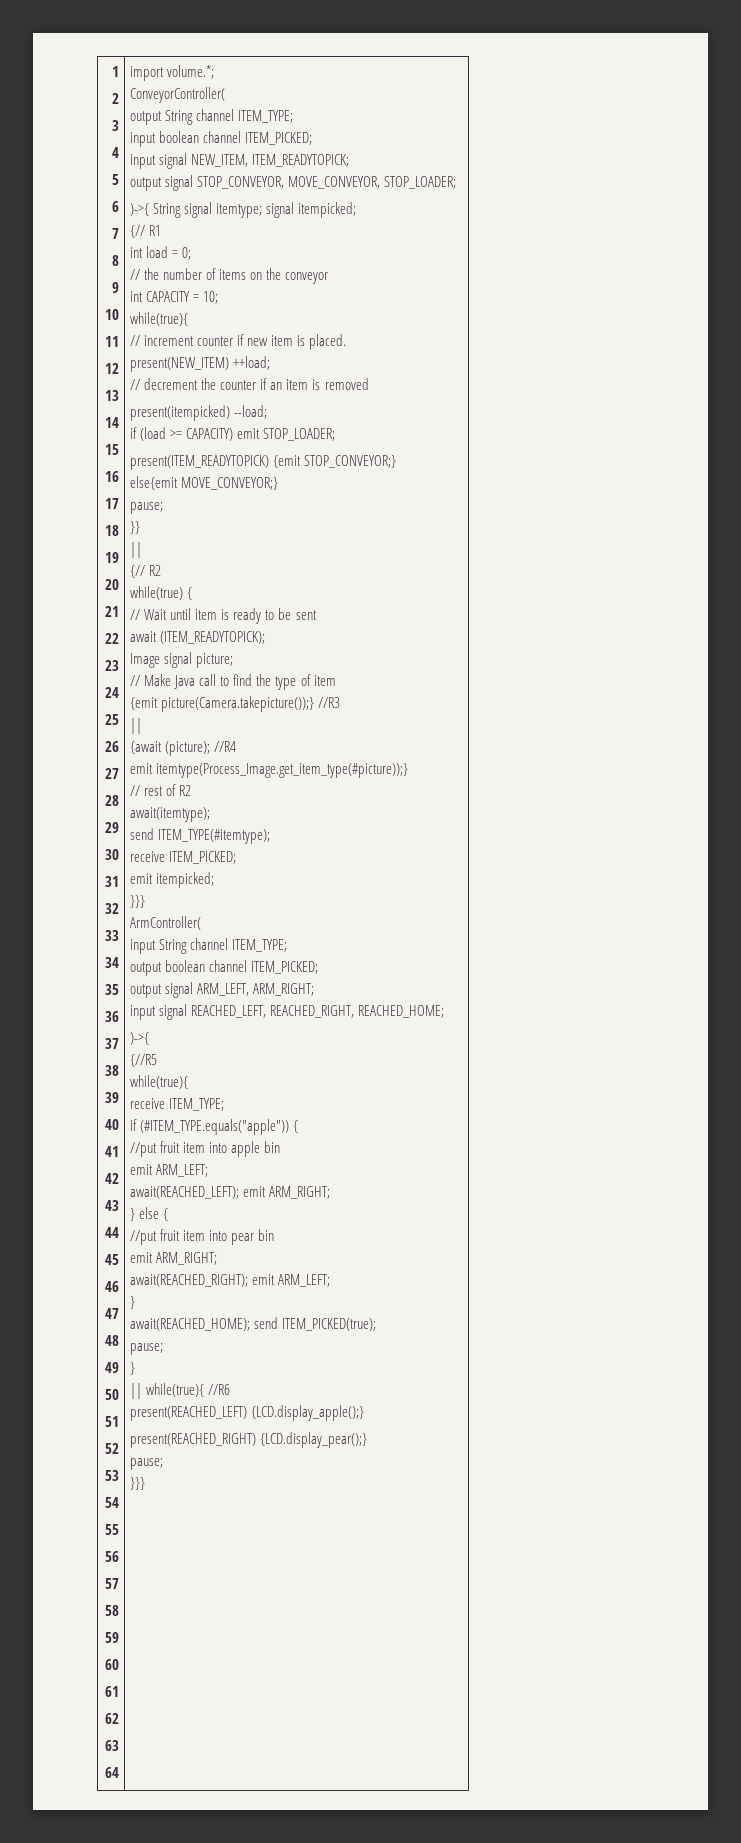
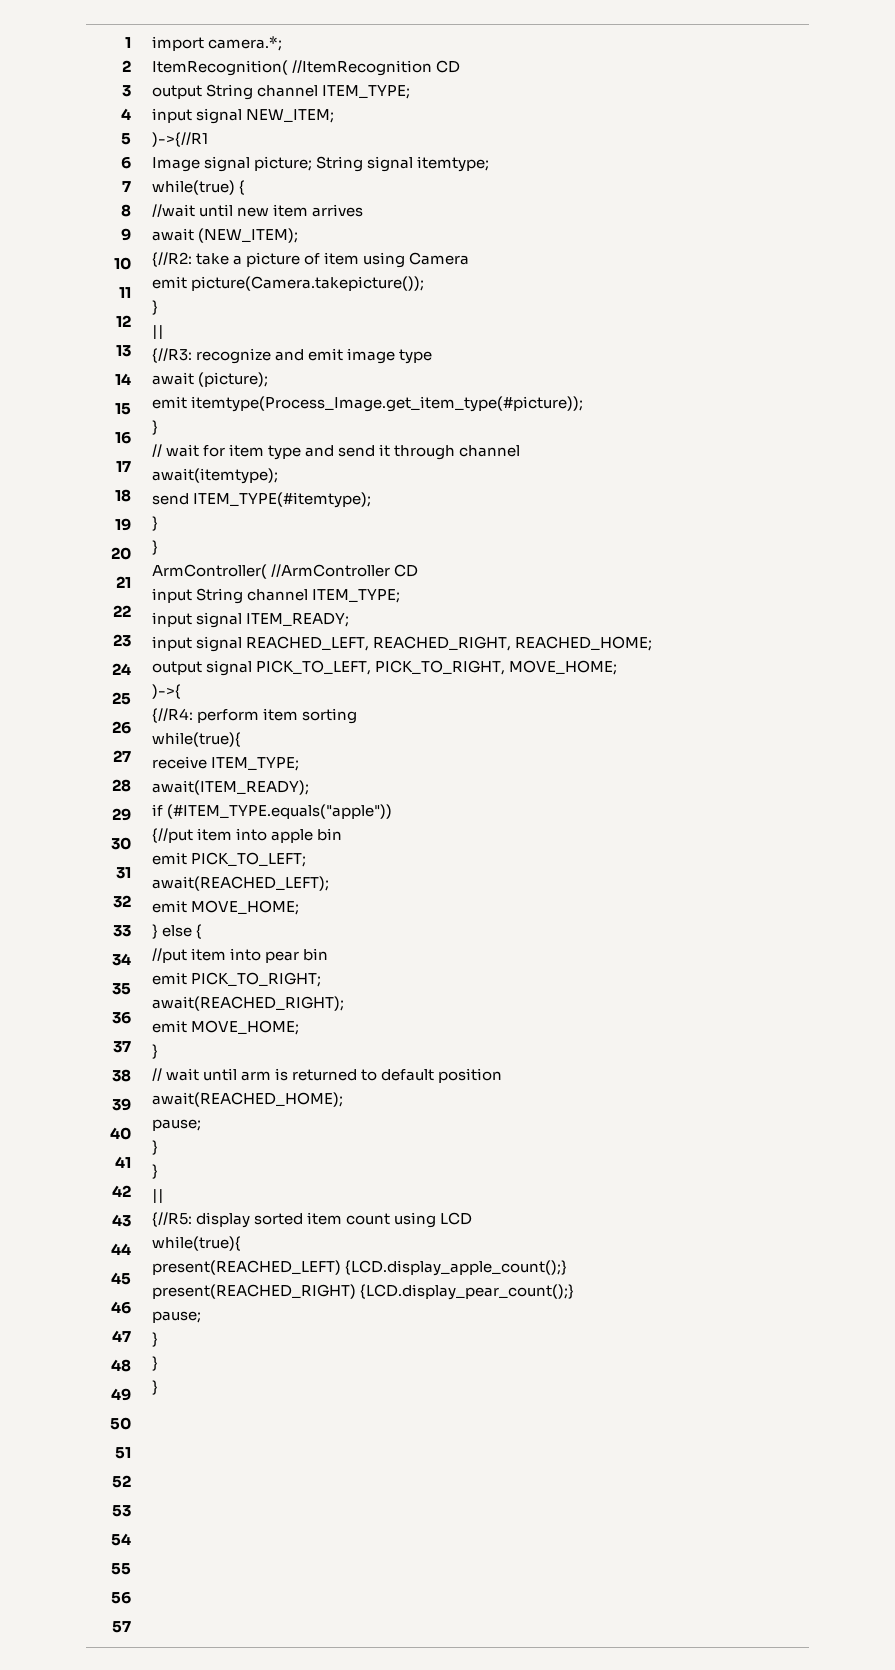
- 58
- 59
- 60
- 61
- 62
- 63
- 64 | import volume.*;
- ConveyorController(
+ import camera.*;
+ ItemRecognition( //ItemRecognition CD
- input boolean channel ITEM_PICKED;
- input signal NEW_ITEM, ITEM_READYTOPICK;
- output signal STOP_CONVEYOR, MOVE_CONVEYOR, STOP_LOADER;
- )->{ String signal itemtype; signal itempicked;
- {// R1
- int load = 0;
- // the number of items on the conveyor
- int CAPACITY = 10;
- while(true){
- // increment counter if new item is placed.
- present(NEW_ITEM) ++load;
- // decrement the counter if an item is removed
- present(itempicked) --load;
- if (load >= CAPACITY) emit STOP_LOADER;
- present(ITEM_READYTOPICK) {emit STOP_CONVEYOR;}
- else{emit MOVE_CONVEYOR;}
- pause;
- }}
+ input signal NEW_ITEM;
+ )->{//R1
+ Image signal picture; String signal itemtype;
+ while(true) {
+ //wait until new item arrives
+ await (NEW_ITEM);
+ {//R2: take a picture of item using Camera
+ emit picture(Camera.takepicture());
+ }
  ||
- {// R2
- while(true) {
- // Wait until item is ready to be sent
- await (ITEM_READYTOPICK);
- Image signal picture;
- // Make Java call to find the type of item
- {emit picture(Camera.takepicture());} //R3
- ||
- {await (picture); //R4
- emit itemtype(Process_Image.get_item_type(#picture));}
- // rest of R2
+ {//R3: recognize and emit image type
+ await (picture);
+ emit itemtype(Process_Image.get_item_type(#picture));
+ }
+ // wait for item type and send it through channel
  await(itemtype);
  send ITEM_TYPE(#itemtype);
- receive ITEM_PICKED;
- emit itempicked;
- }}}
+ }
+ }
- ArmController(
+ ArmController( //ArmController CD
- output boolean channel ITEM_PICKED;
- output signal ARM_LEFT, ARM_RIGHT;
+ input signal ITEM_READY;
  input signal REACHED_LEFT, REACHED_RIGHT, REACHED_HOME;
+ output signal PICK_TO_LEFT, PICK_TO_RIGHT, MOVE_HOME;
  )->{
- {//R5
+ {//R4: perform item sorting
+ await(ITEM_READY);
- if (#ITEM_TYPE.equals("apple")) {
- //put fruit item into apple bin
- emit ARM_LEFT;
+ if (#ITEM_TYPE.equals("apple"))
+ {//put item into apple bin
+ emit PICK_TO_LEFT;
- await(REACHED_LEFT); emit ARM_RIGHT;
+ await(REACHED_LEFT);
+ emit MOVE_HOME;
- //put fruit item into pear bin
- emit ARM_RIGHT;
+ //put item into pear bin
+ emit PICK_TO_RIGHT;
- await(REACHED_RIGHT); emit ARM_LEFT;
+ await(REACHED_RIGHT);
+ emit MOVE_HOME;
  }
+ // wait until arm is returned to default position
- await(REACHED_HOME); send ITEM_PICKED(true);
+ await(REACHED_HOME);
  pause;
  }
- || while(true){ //R6
+ }
+ ||
+ {//R5: display sorted item count using LCD
+ while(true){
- present(REACHED_LEFT) {LCD.display_apple();}
+ present(REACHED_LEFT) {LCD.display_apple_count();}
- present(REACHED_RIGHT) {LCD.display_pear();}
+ present(REACHED_RIGHT) {LCD.display_pear_count();}
  pause;
- }}}
+ }
+ }
+ }

